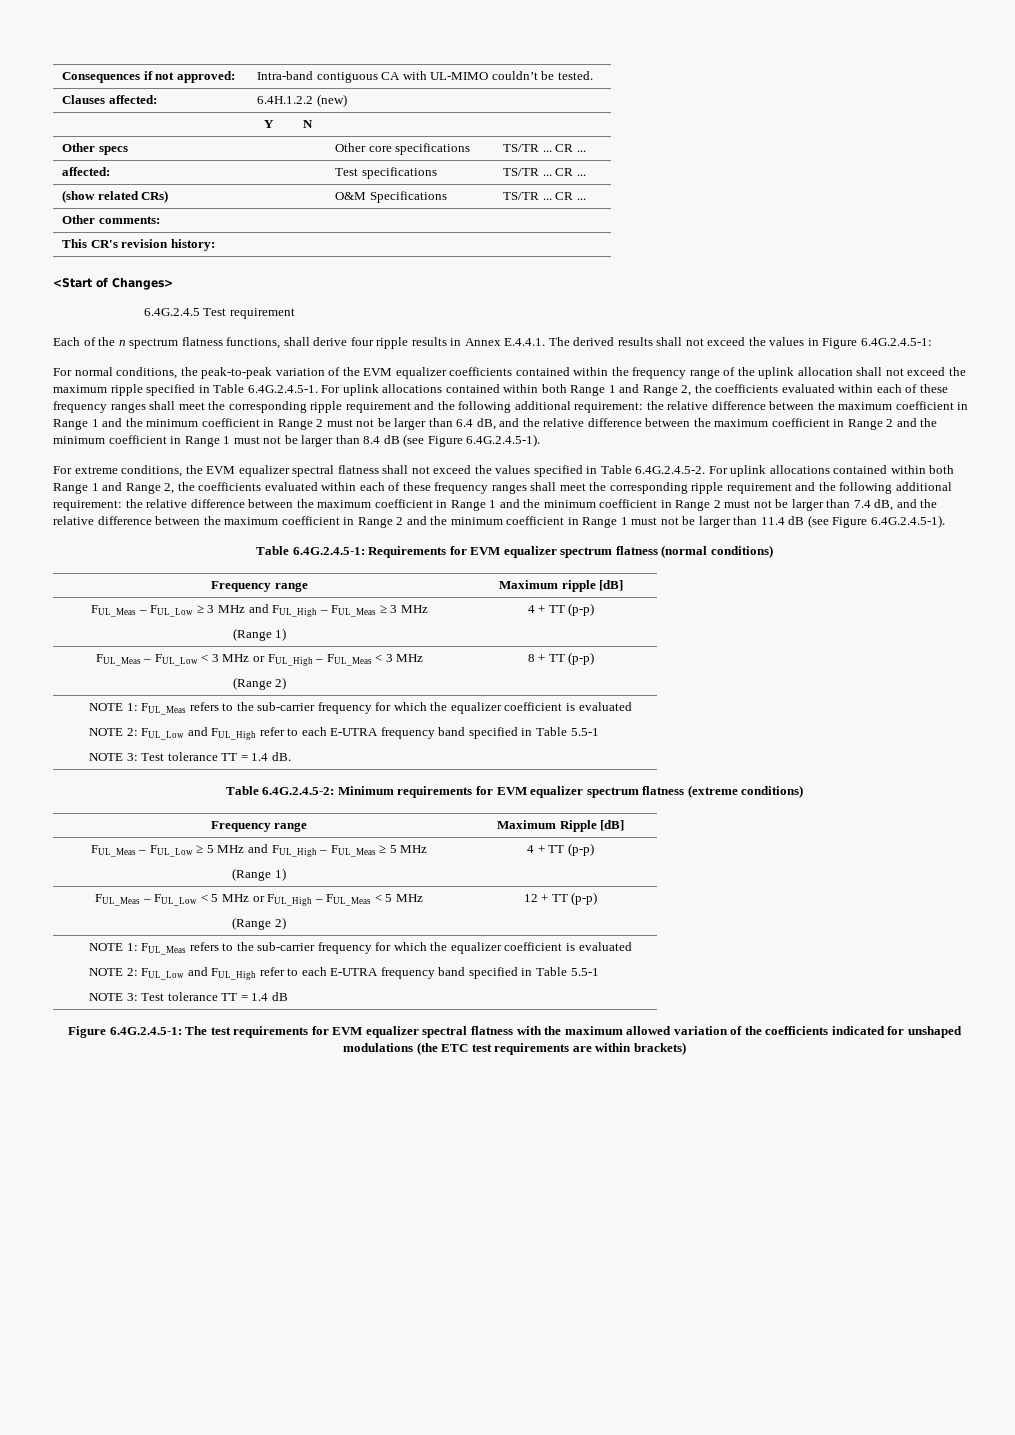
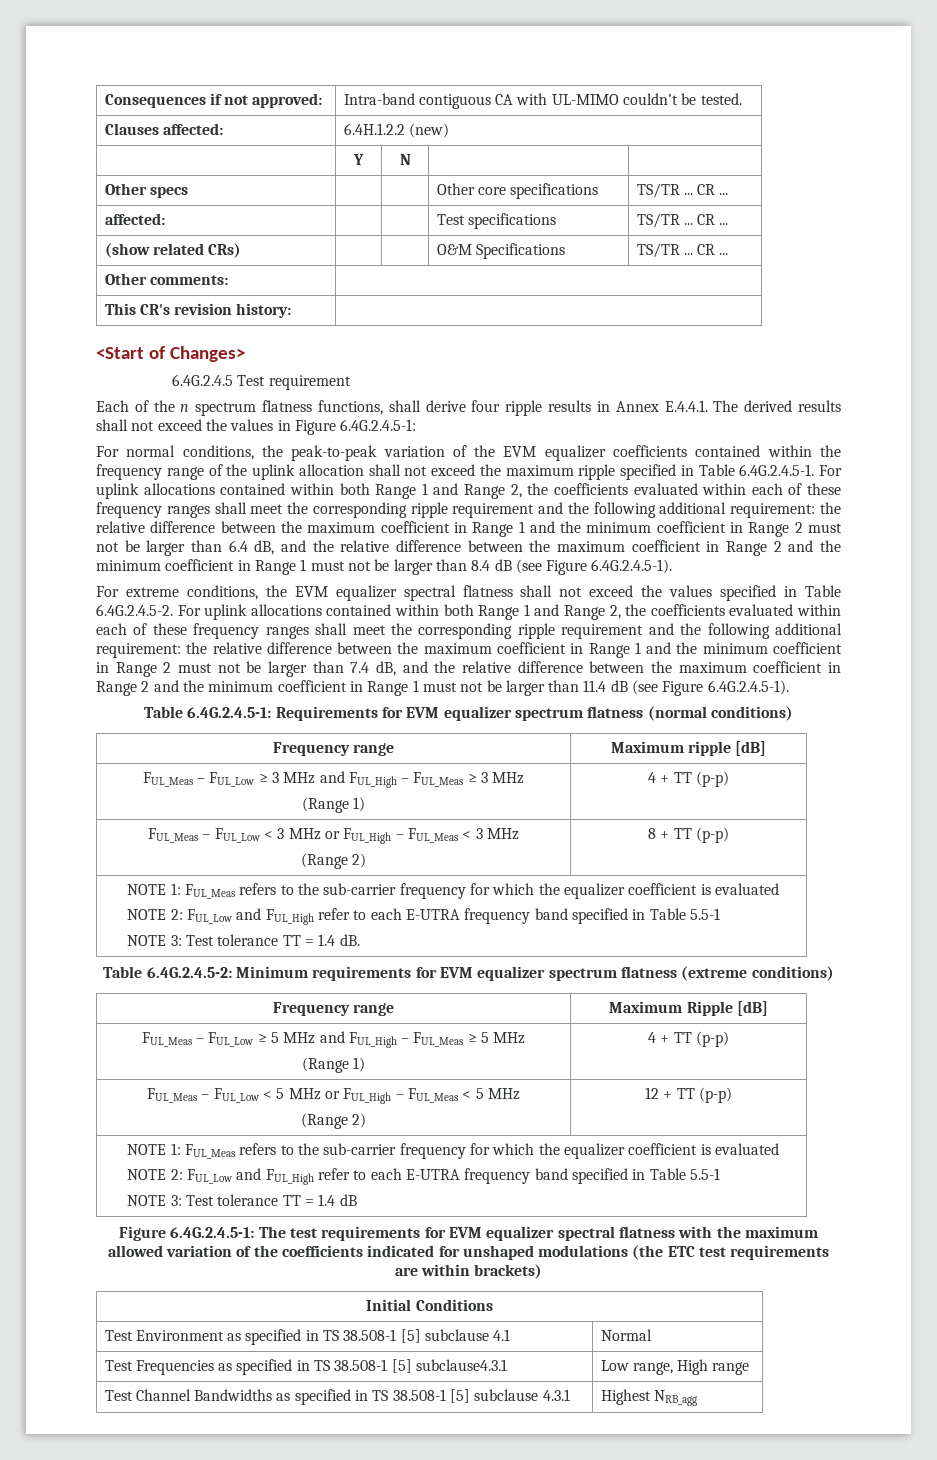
+ Initial Conditions
+ Test Environment as specified in TS 38.508-1 [5] subclause 4.1 | Normal
+ Test Frequencies as specified in TS 38.508-1 [5] subclause4.3.1 | Low range, High range
+ Test Channel Bandwidths as specified in TS 38.508-1 [5] subclause 4.3.1 | Highest NRB_agg

